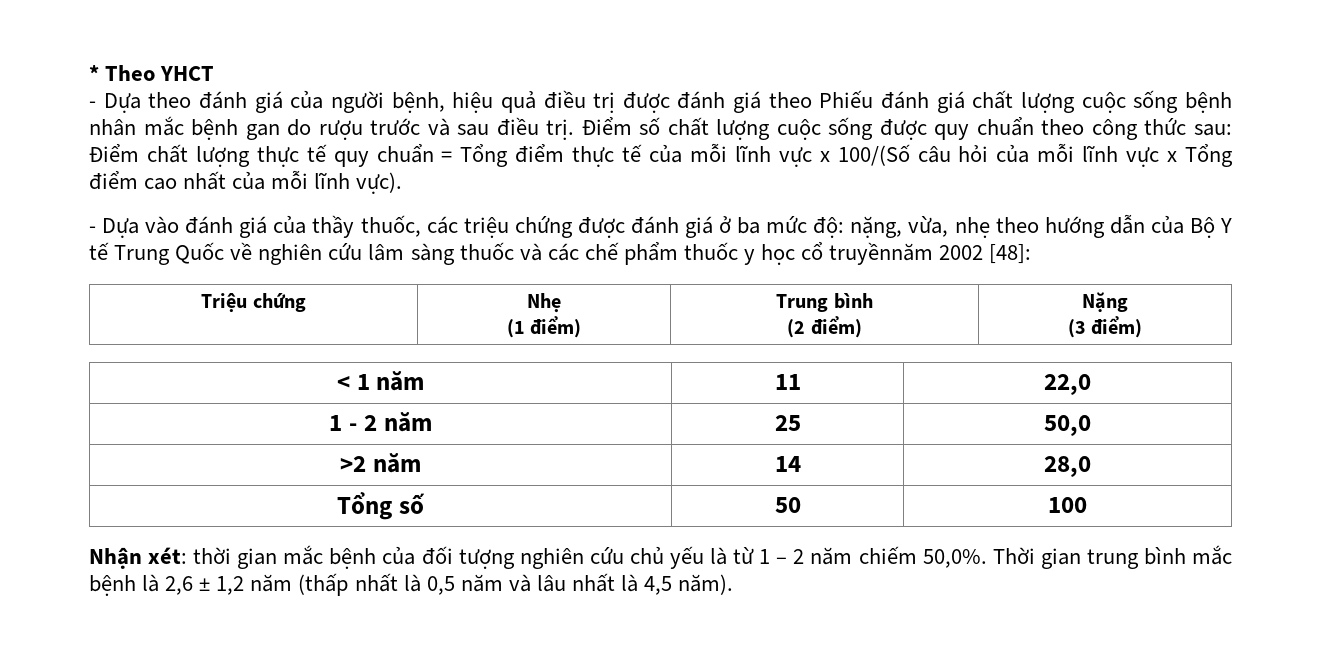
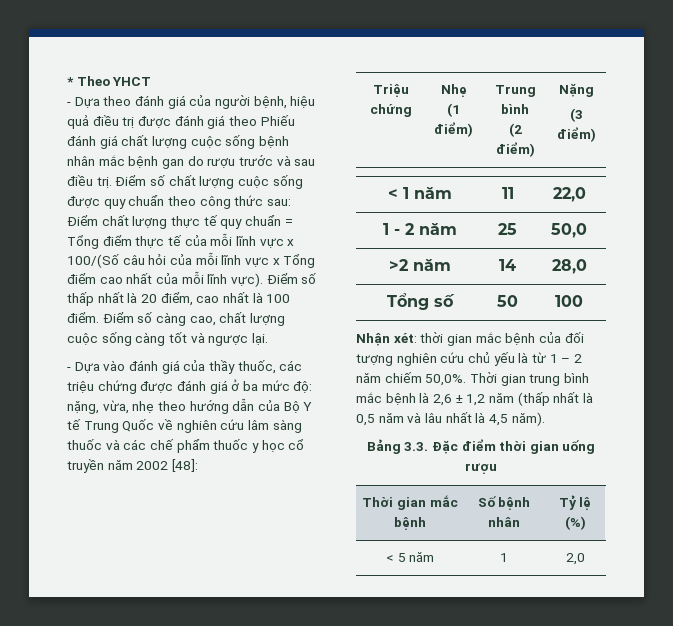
+ Điểm số thấp nhất là 20 điểm, cao nhất là 100 điểm. Điểm số càng cao, chất lượng cuộc sống càng tốt và ngược lại.
- - Dựa vào đánh giá của thầy thuốc, các triệu chứng được đánh giá ở ba mức độ: nặng, vừa, nhẹ theo hướng dẫn của Bộ Y tế Trung Quốc về nghiên cứu lâm sàng thuốc và các chế phẩm thuốc y học cổ truyềnnăm 2002 [48]:
+ - Dựa vào đánh giá của thầy thuốc, các triệu chứng được đánh giá ở ba mức độ: nặng, vừa, nhẹ theo hướng dẫn của Bộ Y tế Trung Quốc về nghiên cứu lâm sàng thuốc và các chế phẩm thuốc y học cổ truyền năm 2002 [48]:
+ Bảng 3.3. Đặc điểm thời gian uống rượu
+ Thời gian mắc bệnh | Số bệnh nhân | Tỷ lệ (%)
+ < 5 năm | 1 | 2,0

